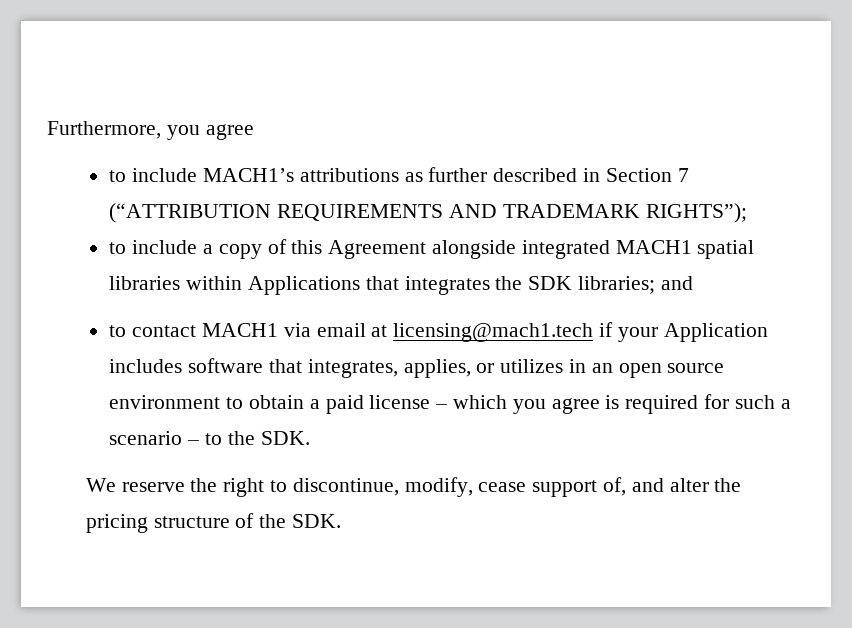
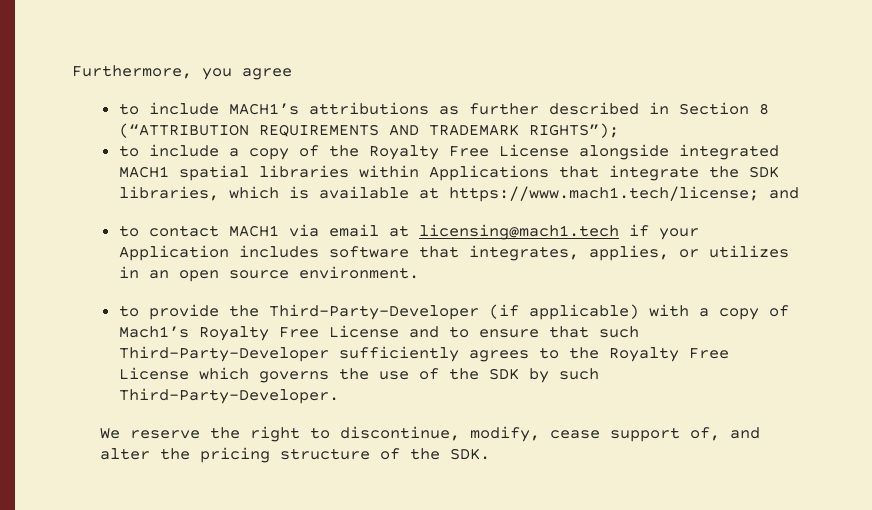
- to include MACH1’s attributions as further described in Section 7 (“ATTRIBUTION REQUIREMENTS AND TRADEMARK RIGHTS”);
+ to include MACH1’s attributions as further described in Section 8 (“ATTRIBUTION REQUIREMENTS AND TRADEMARK RIGHTS”);
- to include a copy of this Agreement alongside integrated MACH1 spatial libraries within Applications that integrates the SDK libraries; and
+ to include a copy of the Royalty Free License alongside integrated MACH1 spatial libraries within Applications that integrate the SDK libraries, which is available at https://www.mach1.tech/license; and
- to contact MACH1 via email at licensing@mach1.tech if your Application includes software that integrates, applies, or utilizes in an open source environment to obtain a paid license – which you agree is required for such a scenario – to the SDK.
+ to contact MACH1 via email at licensing@mach1.tech if your Application includes software that integrates, applies, or utilizes in an open source environment.
+ to provide the Third-Party-Developer (if applicable) with a copy of Mach1’s Royalty Free License and to ensure that such Third-Party-Developer sufficiently agrees to the Royalty Free License which governs the use of the SDK by such Third-Party-Developer.

